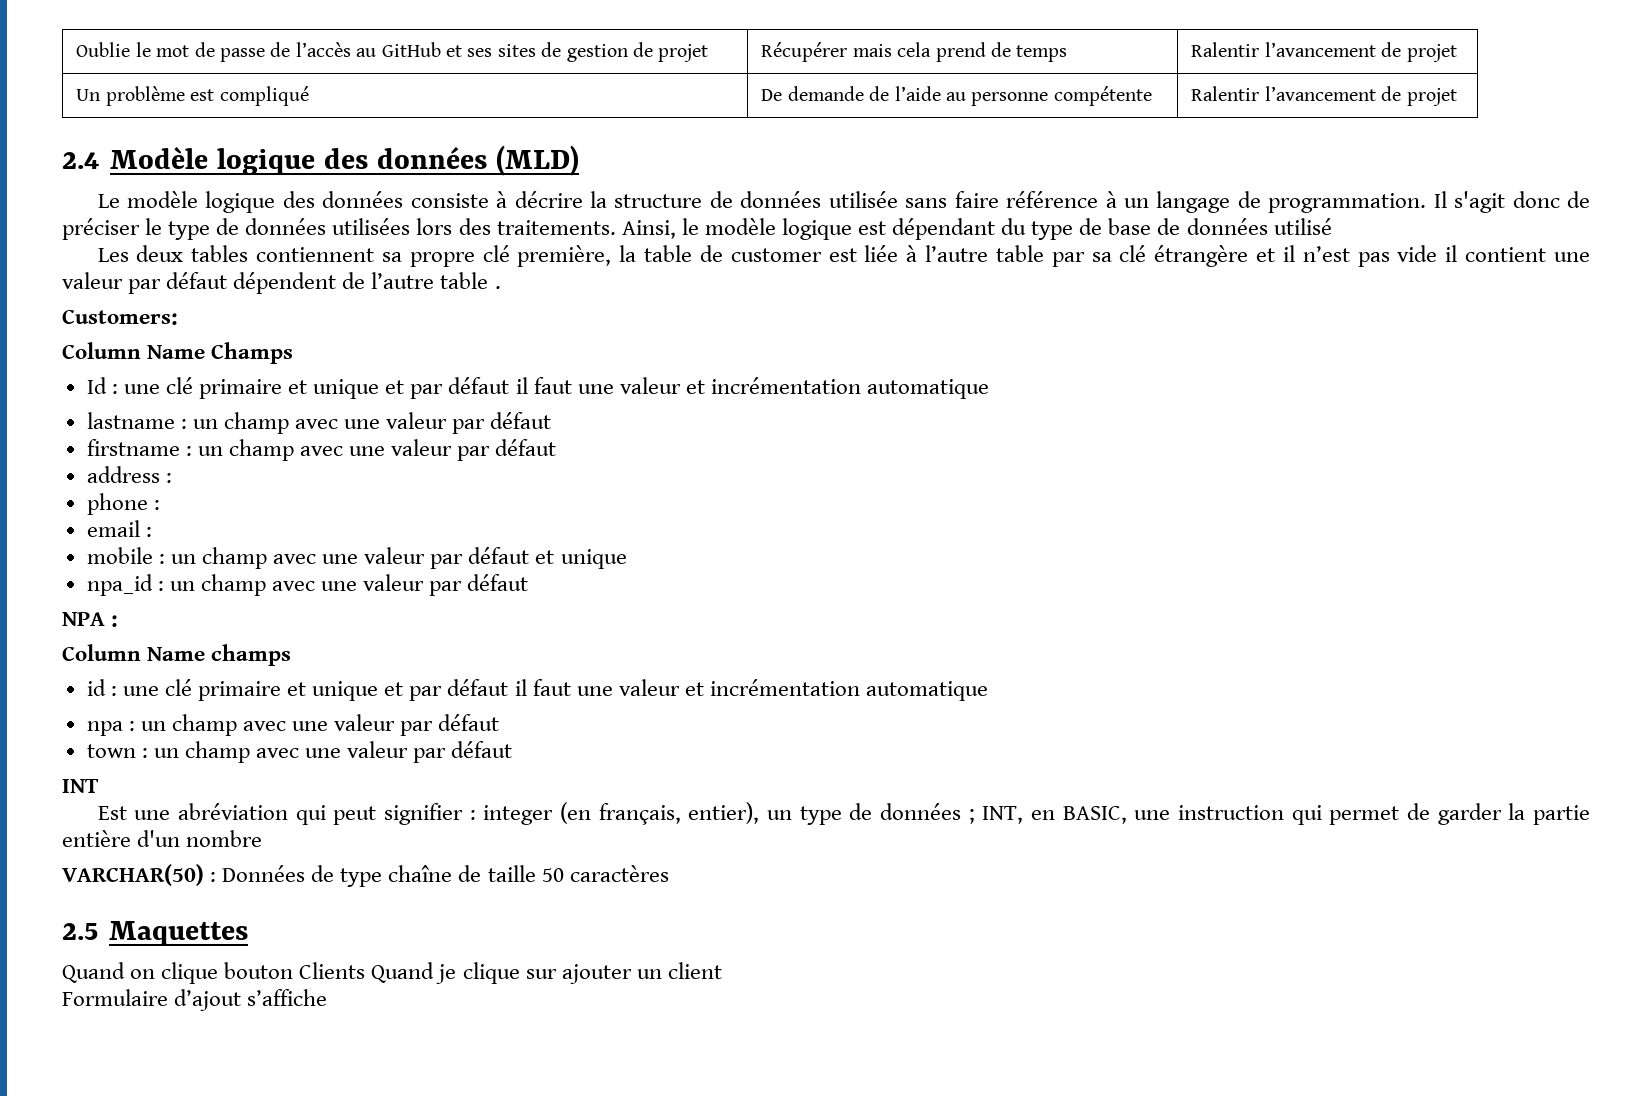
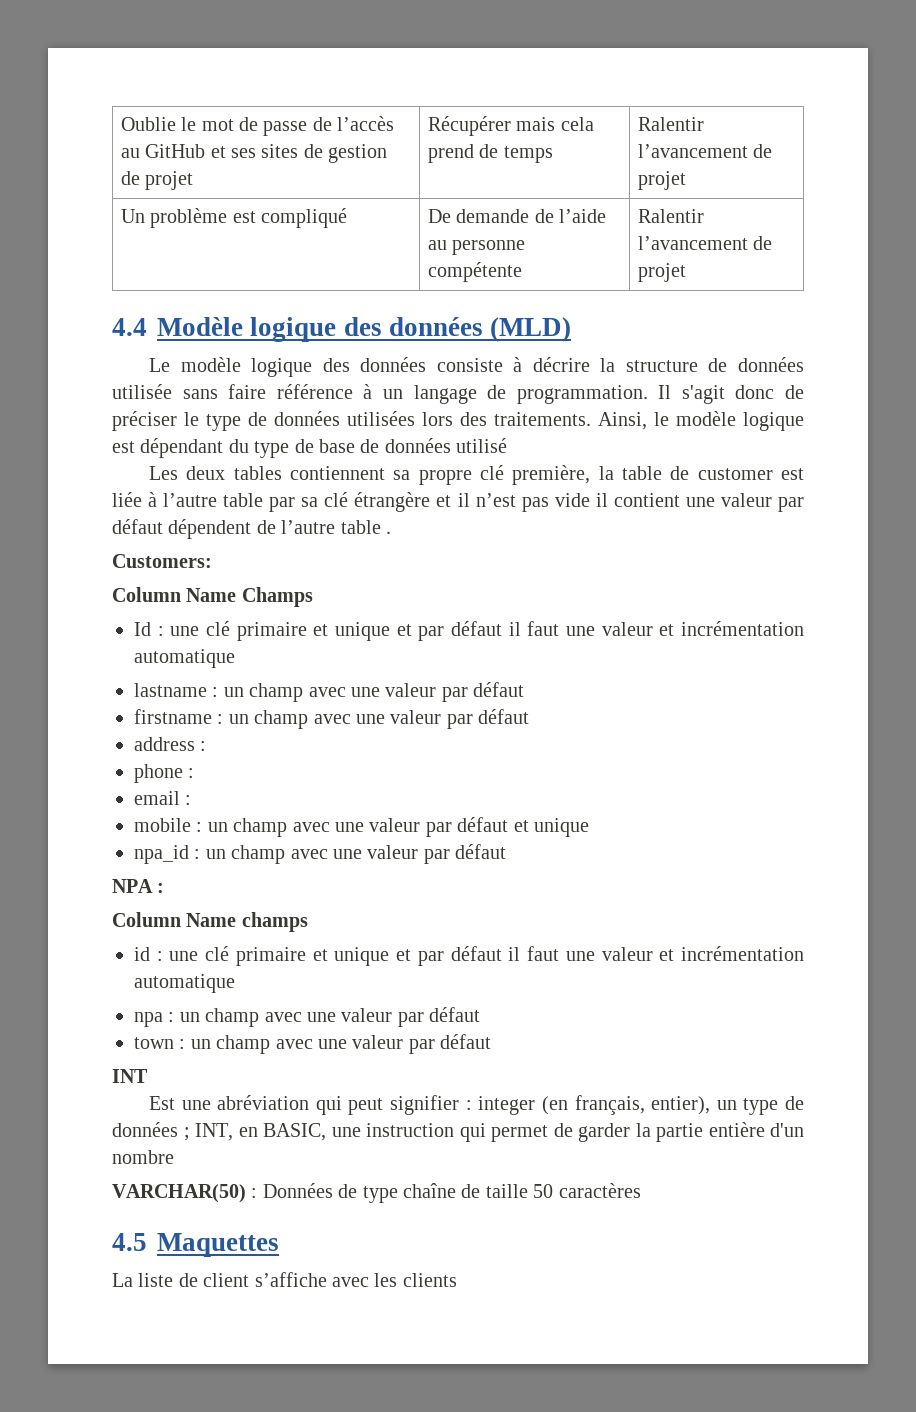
- 2.4 Modèle logique des données (MLD)
+ 4.4 Modèle logique des données (MLD)
- 2.5 Maquettes
+ 4.5 Maquettes
- Quand on clique bouton Clients Quand je clique sur ajouter un client
- Formulaire d’ajout s’affiche
+ La liste de client s’affiche avec les clients

